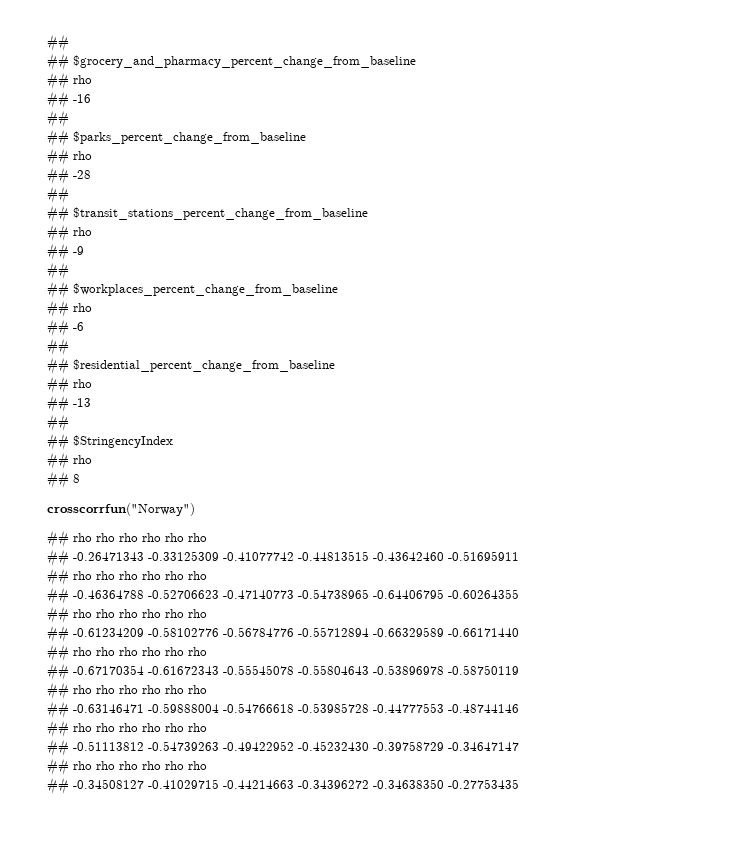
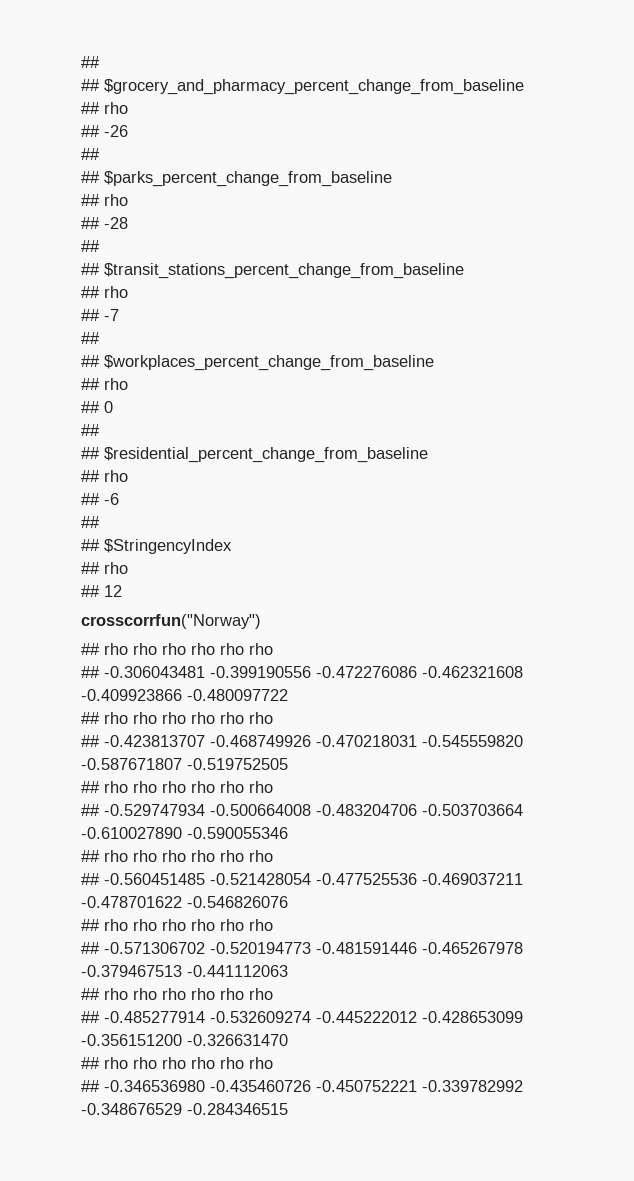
- ## -16
+ ## -26
- ## -9
+ ## -7
- ## -6
+ ## 0
- ## -13
+ ## -6
- ## 8
+ ## 12
- ## -0.26471343 -0.33125309 -0.41077742 -0.44813515 -0.43642460 -0.51695911
+ ## -0.306043481 -0.399190556 -0.472276086 -0.462321608 -0.409923866 -0.480097722
  ## rho rho rho rho rho rho
- ## -0.46364788 -0.52706623 -0.47140773 -0.54738965 -0.64406795 -0.60264355
+ ## -0.423813707 -0.468749926 -0.470218031 -0.545559820 -0.587671807 -0.519752505
  ## rho rho rho rho rho rho
- ## -0.61234209 -0.58102776 -0.56784776 -0.55712894 -0.66329589 -0.66171440
+ ## -0.529747934 -0.500664008 -0.483204706 -0.503703664 -0.610027890 -0.590055346
  ## rho rho rho rho rho rho
- ## -0.67170354 -0.61672343 -0.55545078 -0.55804643 -0.53896978 -0.58750119
+ ## -0.560451485 -0.521428054 -0.477525536 -0.469037211 -0.478701622 -0.546826076
  ## rho rho rho rho rho rho
- ## -0.63146471 -0.59888004 -0.54766618 -0.53985728 -0.44777553 -0.48744146
+ ## -0.571306702 -0.520194773 -0.481591446 -0.465267978 -0.379467513 -0.441112063
  ## rho rho rho rho rho rho
- ## -0.51113812 -0.54739263 -0.49422952 -0.45232430 -0.39758729 -0.34647147
+ ## -0.485277914 -0.532609274 -0.445222012 -0.428653099 -0.356151200 -0.326631470
  ## rho rho rho rho rho rho
- ## -0.34508127 -0.41029715 -0.44214663 -0.34396272 -0.34638350 -0.27753435
+ ## -0.346536980 -0.435460726 -0.450752221 -0.339782992 -0.348676529 -0.284346515

